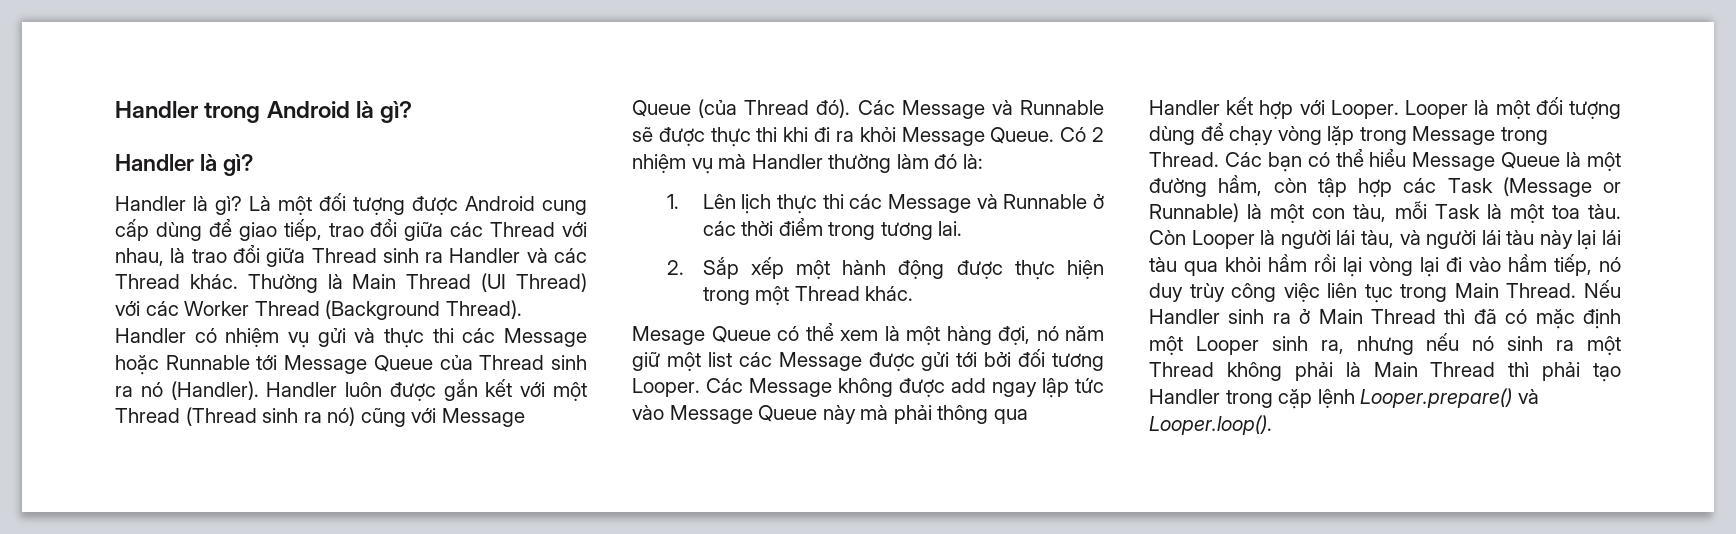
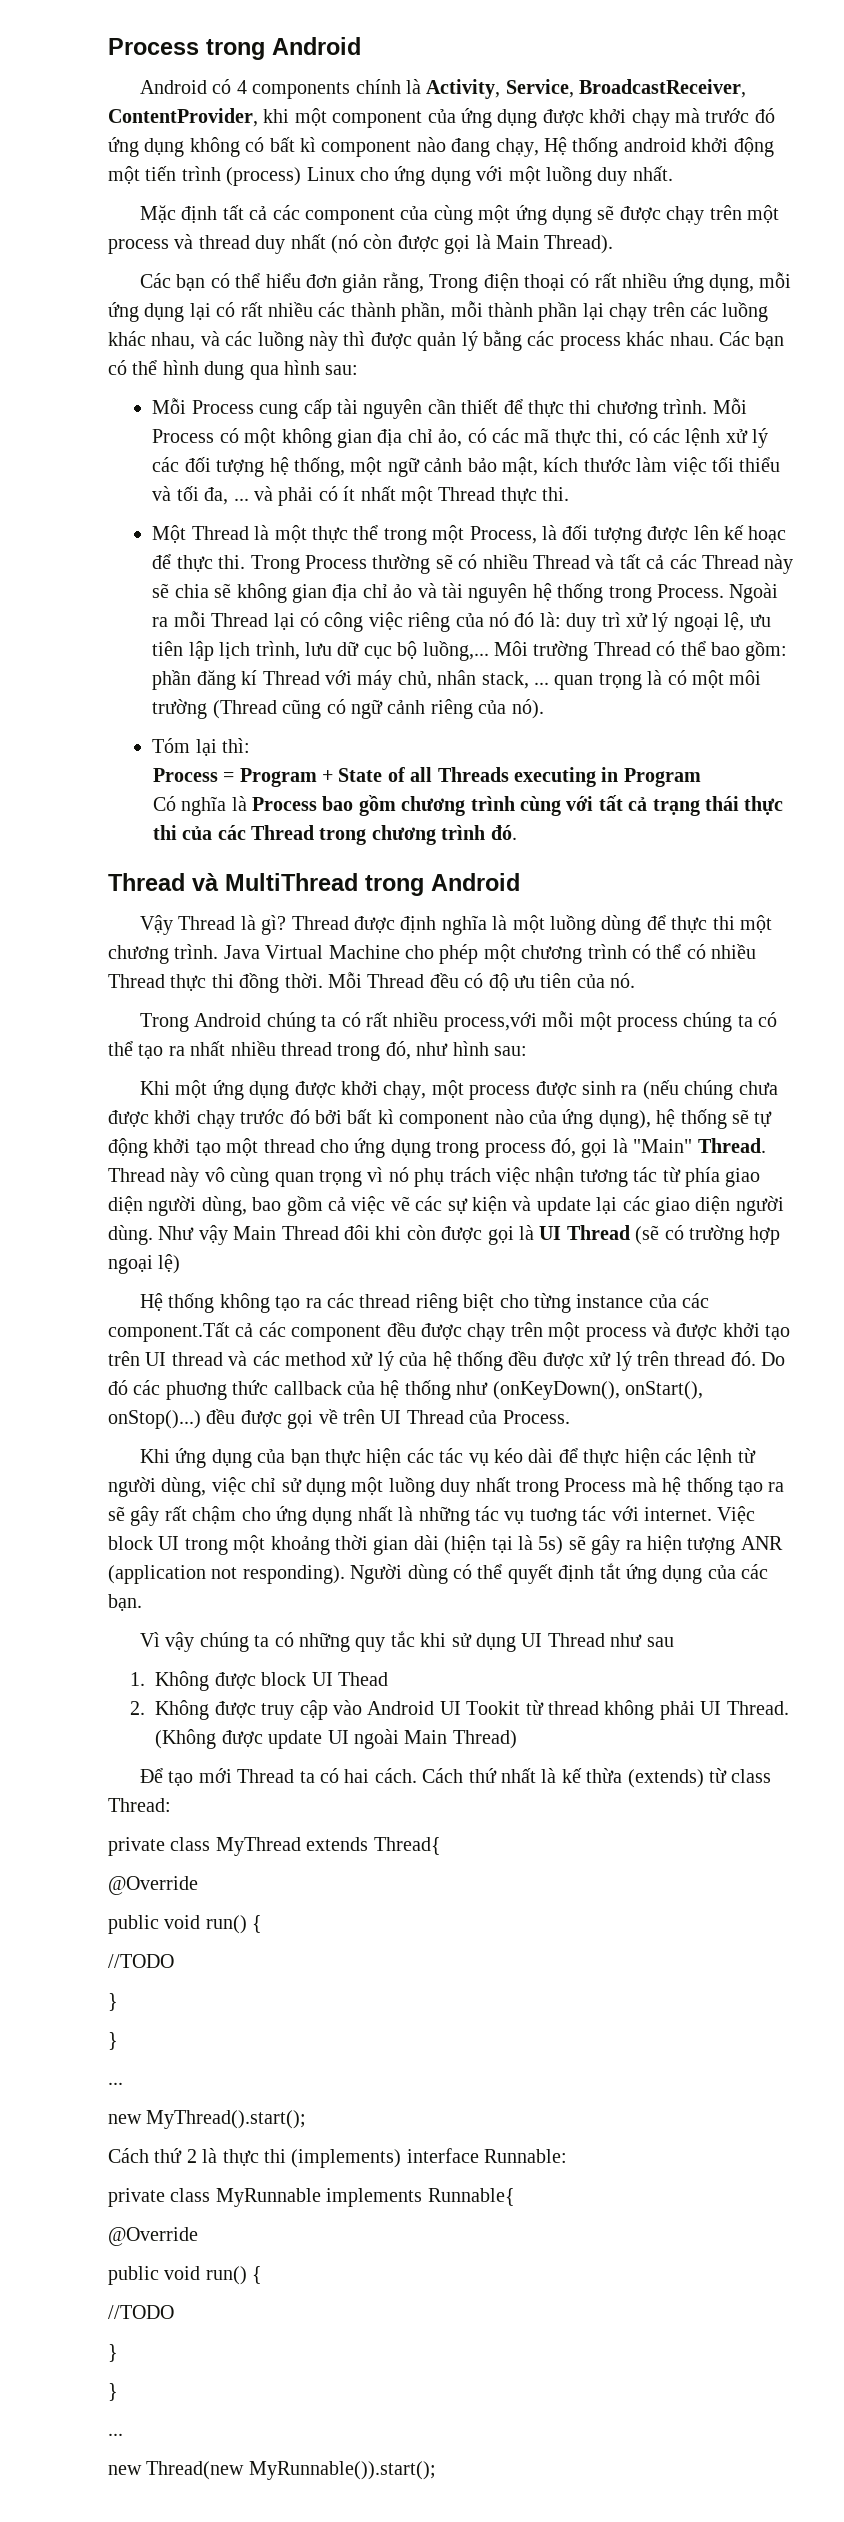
- Handler trong Android là gì?
- Handler là gì?
- Handler là gì? Là một đối tượng được Android cung cấp dùng để giao tiếp, trao đổi giữa các Thread với nhau, là trao đổi giữa Thread sinh ra Handler và các Thread khác. Thường là Main Thread (UI Thread) với các Worker Thread (Background Thread). Handler có nhiệm vụ gửi và thực thi các Message hoặc Runnable tới Message Queue của Thread sinh ra nó (Handler). Handler luôn được gắn kết với một Thread (Thread sinh ra nó) cũng với Message Queue (của Thread đó). Các Message và Runnable sẽ được thực thi khi đi ra khỏi Message Queue. Có 2 nhiệm vụ mà Handler thường làm đó là:
- 1. Lên lịch thực thi các Message và Runnable ở các thời điểm trong tương lai.
- 2. Sắp xếp một hành động được thực hiện trong một Thread khác.
- Mesage Queue có thể xem là một hàng đợi, nó năm giữ một list các Message được gửi tới bởi đối tương Looper. Các Message không được add ngay lập tức vào Message Queue này mà phải thông qua Handler kết hợp với Looper. Looper là một đối tượng dùng để chạy vòng lặp trong Message trong Thread. Các bạn có thể hiểu Message Queue là một đường hầm, còn tập hợp các Task (Message or Runnable) là một con tàu, mỗi Task là một toa tàu. Còn Looper là người lái tàu, và người lái tàu này lại lái tàu qua khỏi hầm rồi lại vòng lại đi vào hầm tiếp, nó duy trùy công việc liên tục trong Main Thread. Nếu Handler sinh ra ở Main Thread thì đã có mặc định một Looper sinh ra, nhưng nếu nó sinh ra một Thread không phải là Main Thread thì phải tạo Handler trong cặp lệnh Looper.prepare() và Looper.loop().
+ Process trong Android
+ Android có 4 components chính là Activity, Service, BroadcastReceiver, ContentProvider, khi một component của ứng dụng được khởi chạy mà trước đó ứng dụng không có bất kì component nào đang chạy, Hệ thống android khởi động một tiến trình (process) Linux cho ứng dụng với một luồng duy nhất.
+ Mặc định tất cả các component của cùng một ứng dụng sẽ được chạy trên một process và thread duy nhất (nó còn được gọi là Main Thread).
+ Các bạn có thể hiểu đơn giản rằng, Trong điện thoại có rất nhiều ứng dụng, mỗi ứng dụng lại có rất nhiều các thành phần, mỗi thành phần lại chạy trên các luồng khác nhau, và các luồng này thì được quản lý bằng các process khác nhau. Các bạn có thể hình dung qua hình sau:
+ Mỗi Process cung cấp tài nguyên cần thiết để thực thi chương trình. Mỗi Process có một không gian địa chỉ ảo, có các mã thực thi, có các lệnh xử lý các đối tượng hệ thống, một ngữ cảnh bảo mật, kích thước làm việc tối thiểu và tối đa, ... và phải có ít nhất một Thread thực thi.
+ Một Thread là một thực thể trong một Process, là đối tượng được lên kế hoạc để thực thi. Trong Process thường sẽ có nhiều Thread và tất cả các Thread này sẽ chia sẽ không gian địa chỉ ảo và tài nguyên hệ thống trong Process. Ngoài ra mỗi Thread lại có công việc riêng của nó đó là: duy trì xử lý ngoại lệ, ưu tiên lập lịch trình, lưu dữ cục bộ luồng,... Môi trường Thread có thể bao gồm: phần đăng kí Thread với máy chủ, nhân stack, ... quan trọng là có một môi trường (Thread cũng có ngữ cảnh riêng của nó).
+ Tóm lại thì:
+ Process = Program + State of all Threads executing in Program
+ Có nghĩa là Process bao gồm chương trình cùng với tất cả trạng thái thực thi của các Thread trong chương trình đó.
+ Thread và MultiThread trong Android
+ Vậy Thread là gì? Thread được định nghĩa là một luồng dùng để thực thi một chương trình. Java Virtual Machine cho phép một chương trình có thể có nhiều Thread thực thi đồng thời. Mỗi Thread đều có độ ưu tiên của nó.
+ Trong Android chúng ta có rất nhiều process,với mỗi một process chúng ta có thể tạo ra nhất nhiều thread trong đó, như hình sau:
+ Khi một ứng dụng được khởi chạy, một process được sinh ra (nếu chúng chưa được khởi chạy trước đó bởi bất kì component nào của ứng dụng), hệ thống sẽ tự động khởi tạo một thread cho ứng dụng trong process đó, gọi là "Main" Thread. Thread này vô cùng quan trọng vì nó phụ trách việc nhận tương tác từ phía giao diện người dùng, bao gồm cả việc vẽ các sự kiện và update lại các giao diện người dùng. Như vậy Main Thread đôi khi còn được gọi là UI Thread (sẽ có trường hợp ngoại lệ)
+ Hệ thống không tạo ra các thread riêng biệt cho từng instance của các component.Tất cả các component đều được chạy trên một process và được khởi tạo trên UI thread và các method xử lý của hệ thống đều được xử lý trên thread đó. Do đó các phuơng thức callback của hệ thống như (onKeyDown(), onStart(), onStop()...) đều được gọi về trên UI Thread của Process.
+ Khi ứng dụng của bạn thực hiện các tác vụ kéo dài để thực hiện các lệnh từ người dùng, việc chỉ sử dụng một luồng duy nhất trong Process mà hệ thống tạo ra sẽ gây rất chậm cho ứng dụng nhất là những tác vụ tuơng tác với internet. Việc block UI trong một khoảng thời gian dài (hiện tại là 5s) sẽ gây ra hiện tượng ANR (application not responding). Người dùng có thể quyết định tắt ứng dụng của các bạn.
+ Vì vậy chúng ta có những quy tắc khi sử dụng UI Thread như sau
+ 1. Không được block UI Thead
+ 2. Không được truy cập vào Android UI Tookit từ thread không phải UI Thread. (Không được update UI ngoài Main Thread)
+ Để tạo mới Thread ta có hai cách. Cách thứ nhất là kế thừa (extends) từ class Thread:
+ private class MyThread extends Thread{
+ @Override
+ public void run() {
+ //TODO
+ }
+ }
+ ...
+ new MyThread().start();
+ Cách thứ 2 là thực thi (implements) interface Runnable:
+ private class MyRunnable implements Runnable{
+ @Override
+ public void run() {
+ //TODO
+ }
+ }
+ ...
+ new Thread(new MyRunnable()).start();

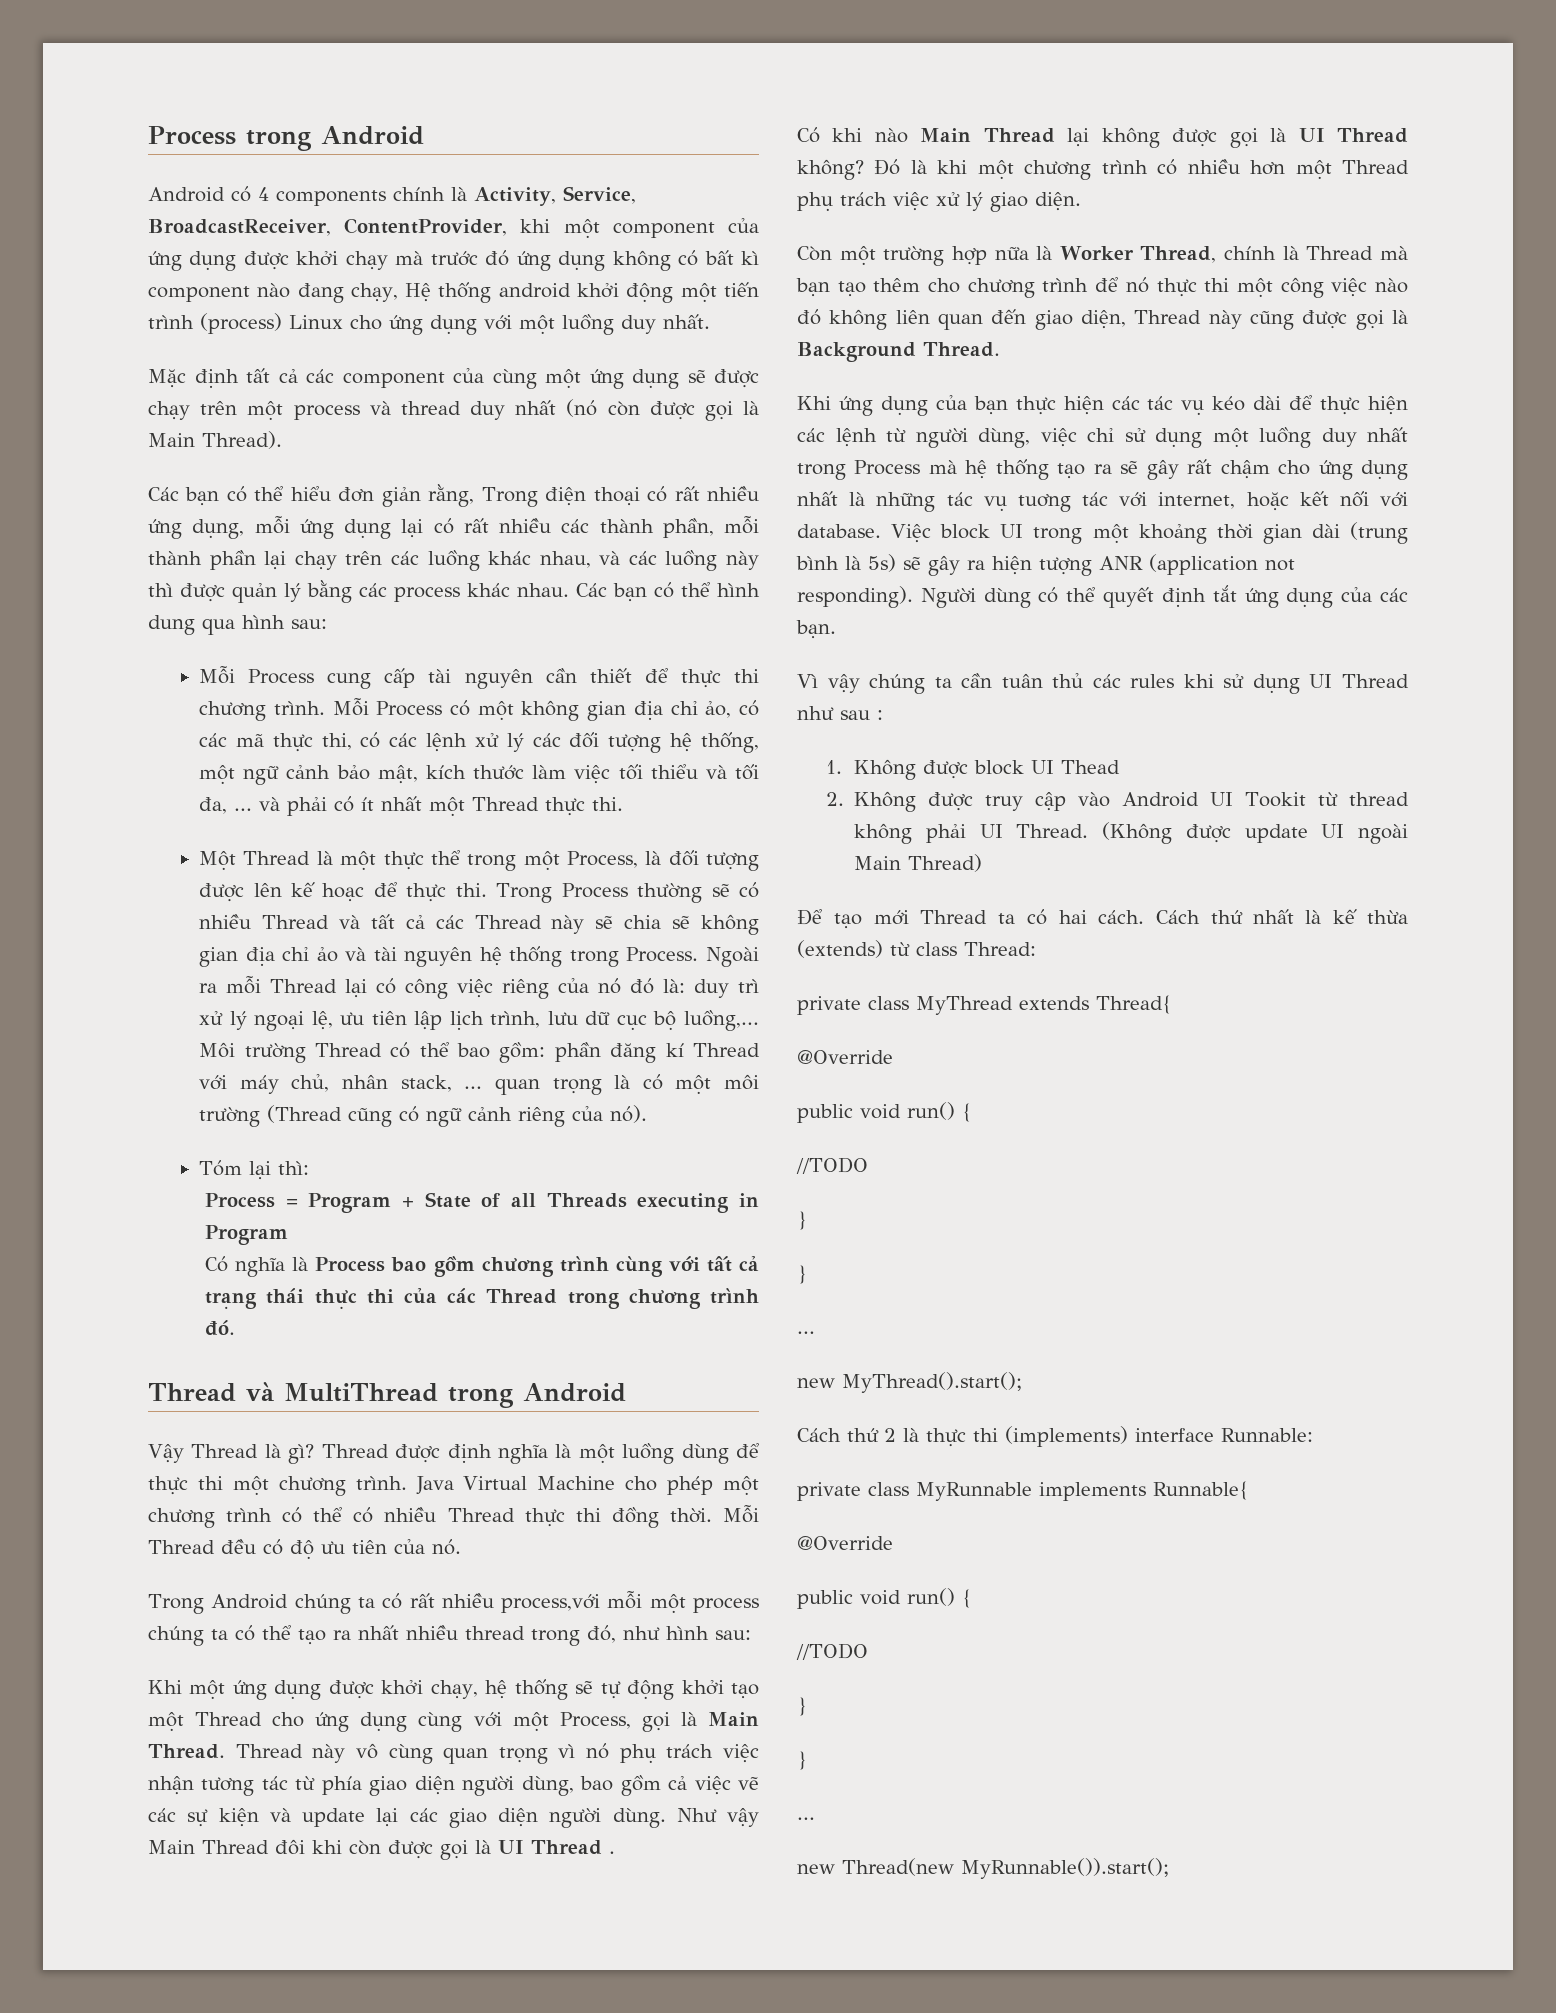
- Khi một ứng dụng được khởi chạy, một process được sinh ra (nếu chúng chưa được khởi chạy trước đó bởi bất kì component nào của ứng dụng), hệ thống sẽ tự động khởi tạo một thread cho ứng dụng trong process đó, gọi là "Main" Thread.
+ Khi một ứng dụng được khởi chạy, hệ thống sẽ tự động khởi tạo một Thread cho ứng dụng cùng với một Process, gọi là Main Thread.
- Như vậy Main Thread đôi khi còn được gọi là UI Thread (sẽ có trường hợp ngoại lệ)
- Hệ thống không tạo ra các thread riêng biệt cho từng instance của các component.Tất cả các component đều được chạy trên một process và được khởi tạo trên UI thread và các method xử lý của hệ thống đều được xử lý trên thread đó. Do đó các phuơng thức callback của hệ thống như (onKeyDown(), onStart(), onStop()...) đều được gọi về trên UI Thread của Process.
+ Như vậy Main Thread đôi khi còn được gọi là UI Thread .
+ Có khi nào Main Thread lại không được gọi là UI Thread không? Đó là khi một chương trình có nhiều hơn một Thread phụ trách việc xử lý giao diện.
+ Còn một trường hợp nữa là Worker Thread, chính là Thread mà bạn tạo thêm cho chương trình để nó thực thi một công việc nào đó không liên quan đến giao diện, Thread này cũng được gọi là Background Thread.
- Khi ứng dụng của bạn thực hiện các tác vụ kéo dài để thực hiện các lệnh từ người dùng, việc chỉ sử dụng một luồng duy nhất trong Process mà hệ thống tạo ra sẽ gây rất chậm cho ứng dụng nhất là những tác vụ tuơng tác với internet.
+ Khi ứng dụng của bạn thực hiện các tác vụ kéo dài để thực hiện các lệnh từ người dùng, việc chỉ sử dụng một luồng duy nhất trong Process mà hệ thống tạo ra sẽ gây rất chậm cho ứng dụng nhất là những tác vụ tuơng tác với internet, hoặc kết nối với database.
- Việc block UI trong một khoảng thời gian dài (hiện tại là 5s) sẽ gây ra hiện tượng ANR (application not responding).
+ Việc block UI trong một khoảng thời gian dài (trung bình là 5s) sẽ gây ra hiện tượng ANR (application not responding).
- Vì vậy chúng ta có những quy tắc khi sử dụng UI Thread như sau
+ Vì vậy chúng ta cần tuân thủ các rules khi sử dụng UI Thread như sau :

